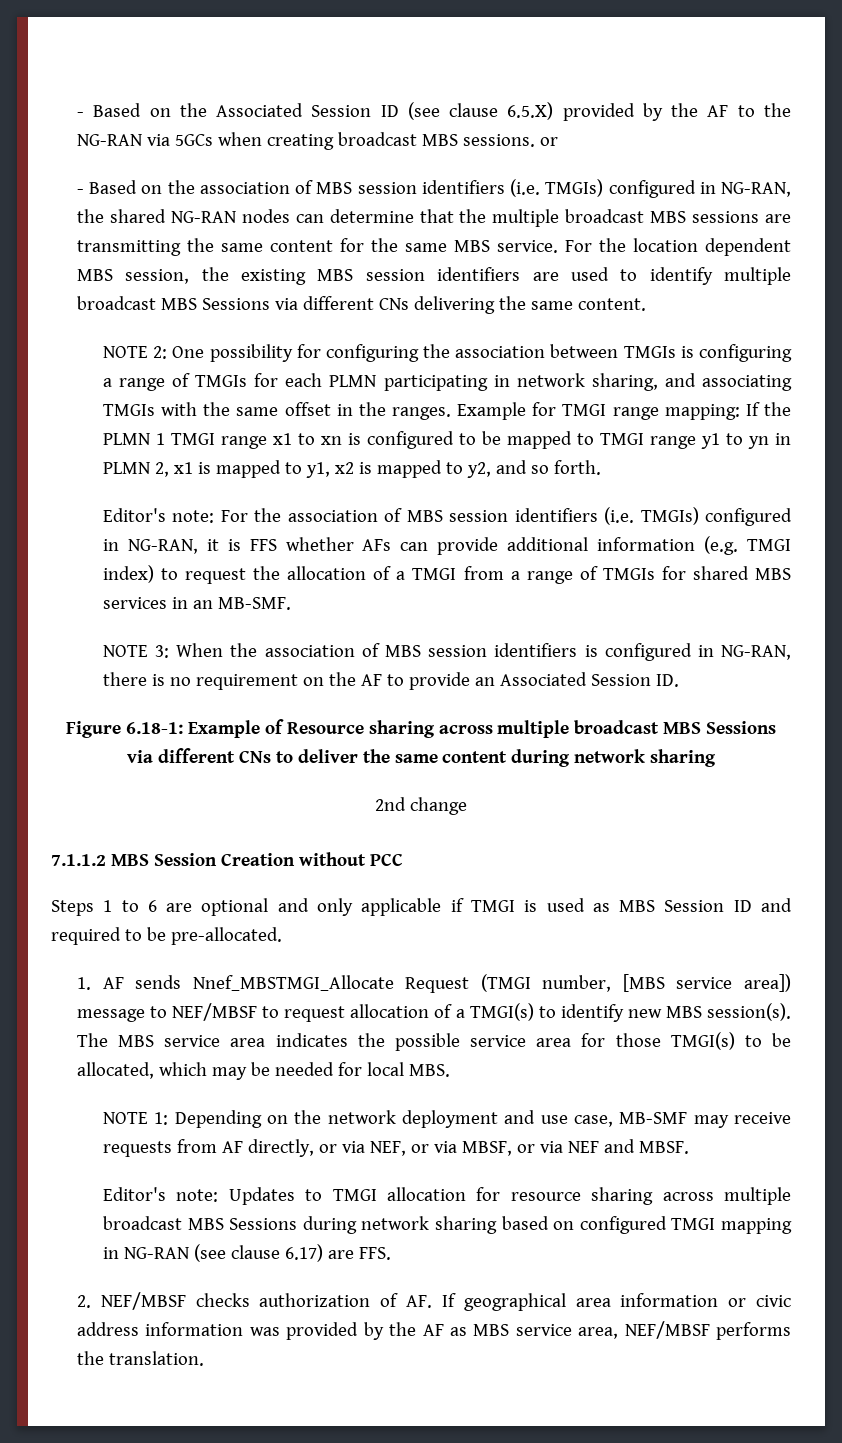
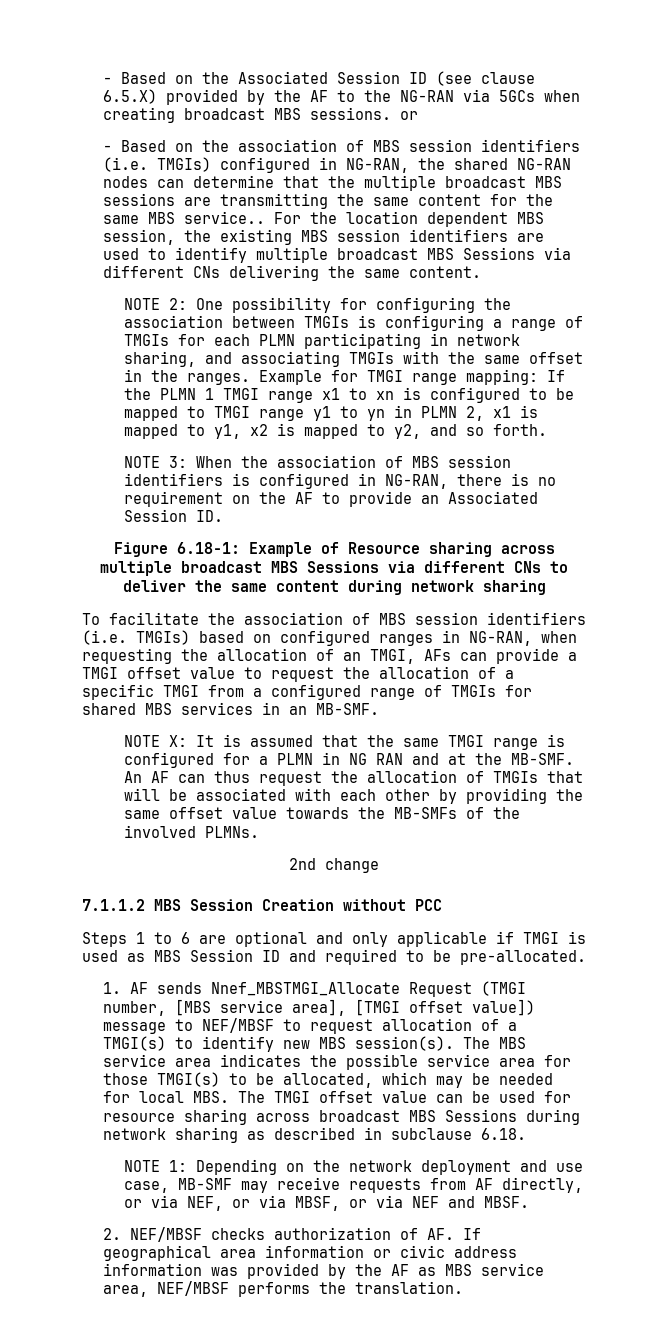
- - Based on the association of MBS session identifiers (i.e. TMGIs) configured in NG-RAN, the shared NG-RAN nodes can determine that the multiple broadcast MBS sessions are transmitting the same content for the same MBS service.
+ - Based on the association of MBS session identifiers (i.e. TMGIs) configured in NG-RAN, the shared NG-RAN nodes can determine that the multiple broadcast MBS sessions are transmitting the same content for the same MBS service..
- Editor's note: For the association of MBS session identifiers (i.e. TMGIs) configured in NG-RAN, it is FFS whether AFs can provide additional information (e.g. TMGI index) to request the allocation of a TMGI from a range of TMGIs for shared MBS services in an MB-SMF.
+ To facilitate the association of MBS session identifiers (i.e. TMGIs) based on configured ranges in NG-RAN, when requesting the allocation of an TMGI, AFs can provide a TMGI offset value to request the allocation of a specific TMGI from a configured range of TMGIs for shared MBS services in an MB-SMF.
+ NOTE X: It is assumed that the same TMGI range is configured for a PLMN in NG RAN and at the MB-SMF. An AF can thus request the allocation of TMGIs that will be associated with each other by providing the same offset value towards the MB-SMFs of the involved PLMNs.
- 1. AF sends Nnef_MBSTMGI_Allocate Request (TMGI number, [MBS service area]) message to NEF/MBSF to request allocation of a TMGI(s) to identify new MBS session(s).
+ 1. AF sends Nnef_MBSTMGI_Allocate Request (TMGI number, [MBS service area], [TMGI offset value]) message to NEF/MBSF to request allocation of a TMGI(s) to identify new MBS session(s).
- The MBS service area indicates the possible service area for those TMGI(s) to be allocated, which may be needed for local MBS.
+ The MBS service area indicates the possible service area for those TMGI(s) to be allocated, which may be needed for local MBS. The TMGI offset value can be used for resource sharing across broadcast MBS Sessions during network sharing as described in subclause 6.18.
- Editor's note: Updates to TMGI allocation for resource sharing across multiple broadcast MBS Sessions during network sharing based on configured TMGI mapping in NG-RAN (see clause 6.17) are FFS.

